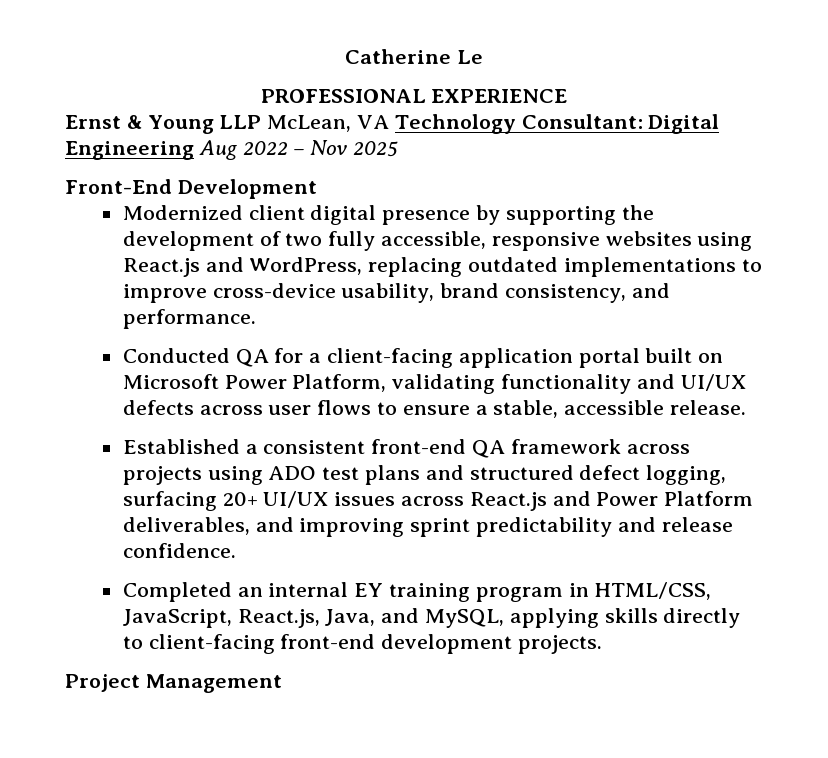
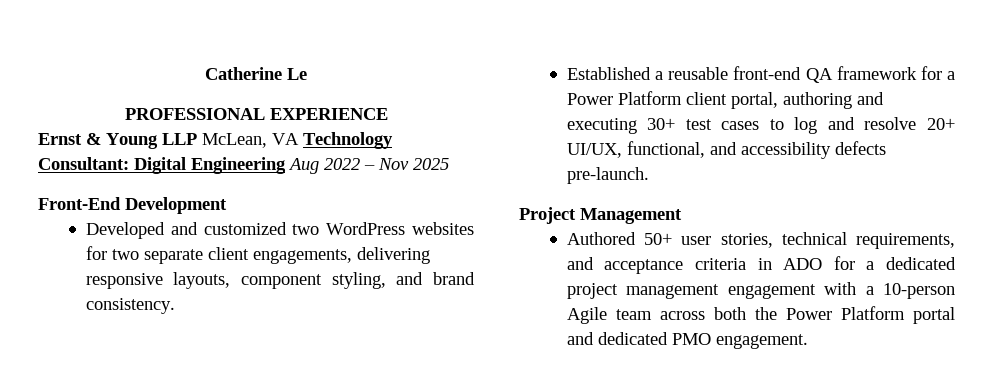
- Modernized client digital presence by supporting the development of two fully accessible, responsive websites using React.js and WordPress, replacing outdated implementations to improve cross-device usability, brand consistency, and performance.
- Conducted QA for a client-facing application portal built on Microsoft Power Platform, validating functionality and UI/UX defects across user flows to ensure a stable, accessible release.
+ Developed and customized two WordPress websites for two separate client engagements, delivering responsive layouts, component styling, and brand consistency.
- Established a consistent front-end QA framework across projects using ADO test plans and structured defect logging, surfacing 20+ UI/UX issues across React.js and Power Platform deliverables, and improving sprint predictability and release confidence.
- Completed an internal EY training program in HTML/CSS, JavaScript, React.js, Java, and MySQL, applying skills directly to client-facing front-end development projects.
+ Established a reusable front-end QA framework for a Power Platform client portal, authoring and executing 30+ test cases to log and resolve 20+ UI/UX, functional, and accessibility defects pre-launch.
  Project Management
+ Authored 50+ user stories, technical requirements, and acceptance criteria in ADO for a dedicated project management engagement with a 10-person Agile team across both the Power Platform portal and dedicated PMO engagement.

